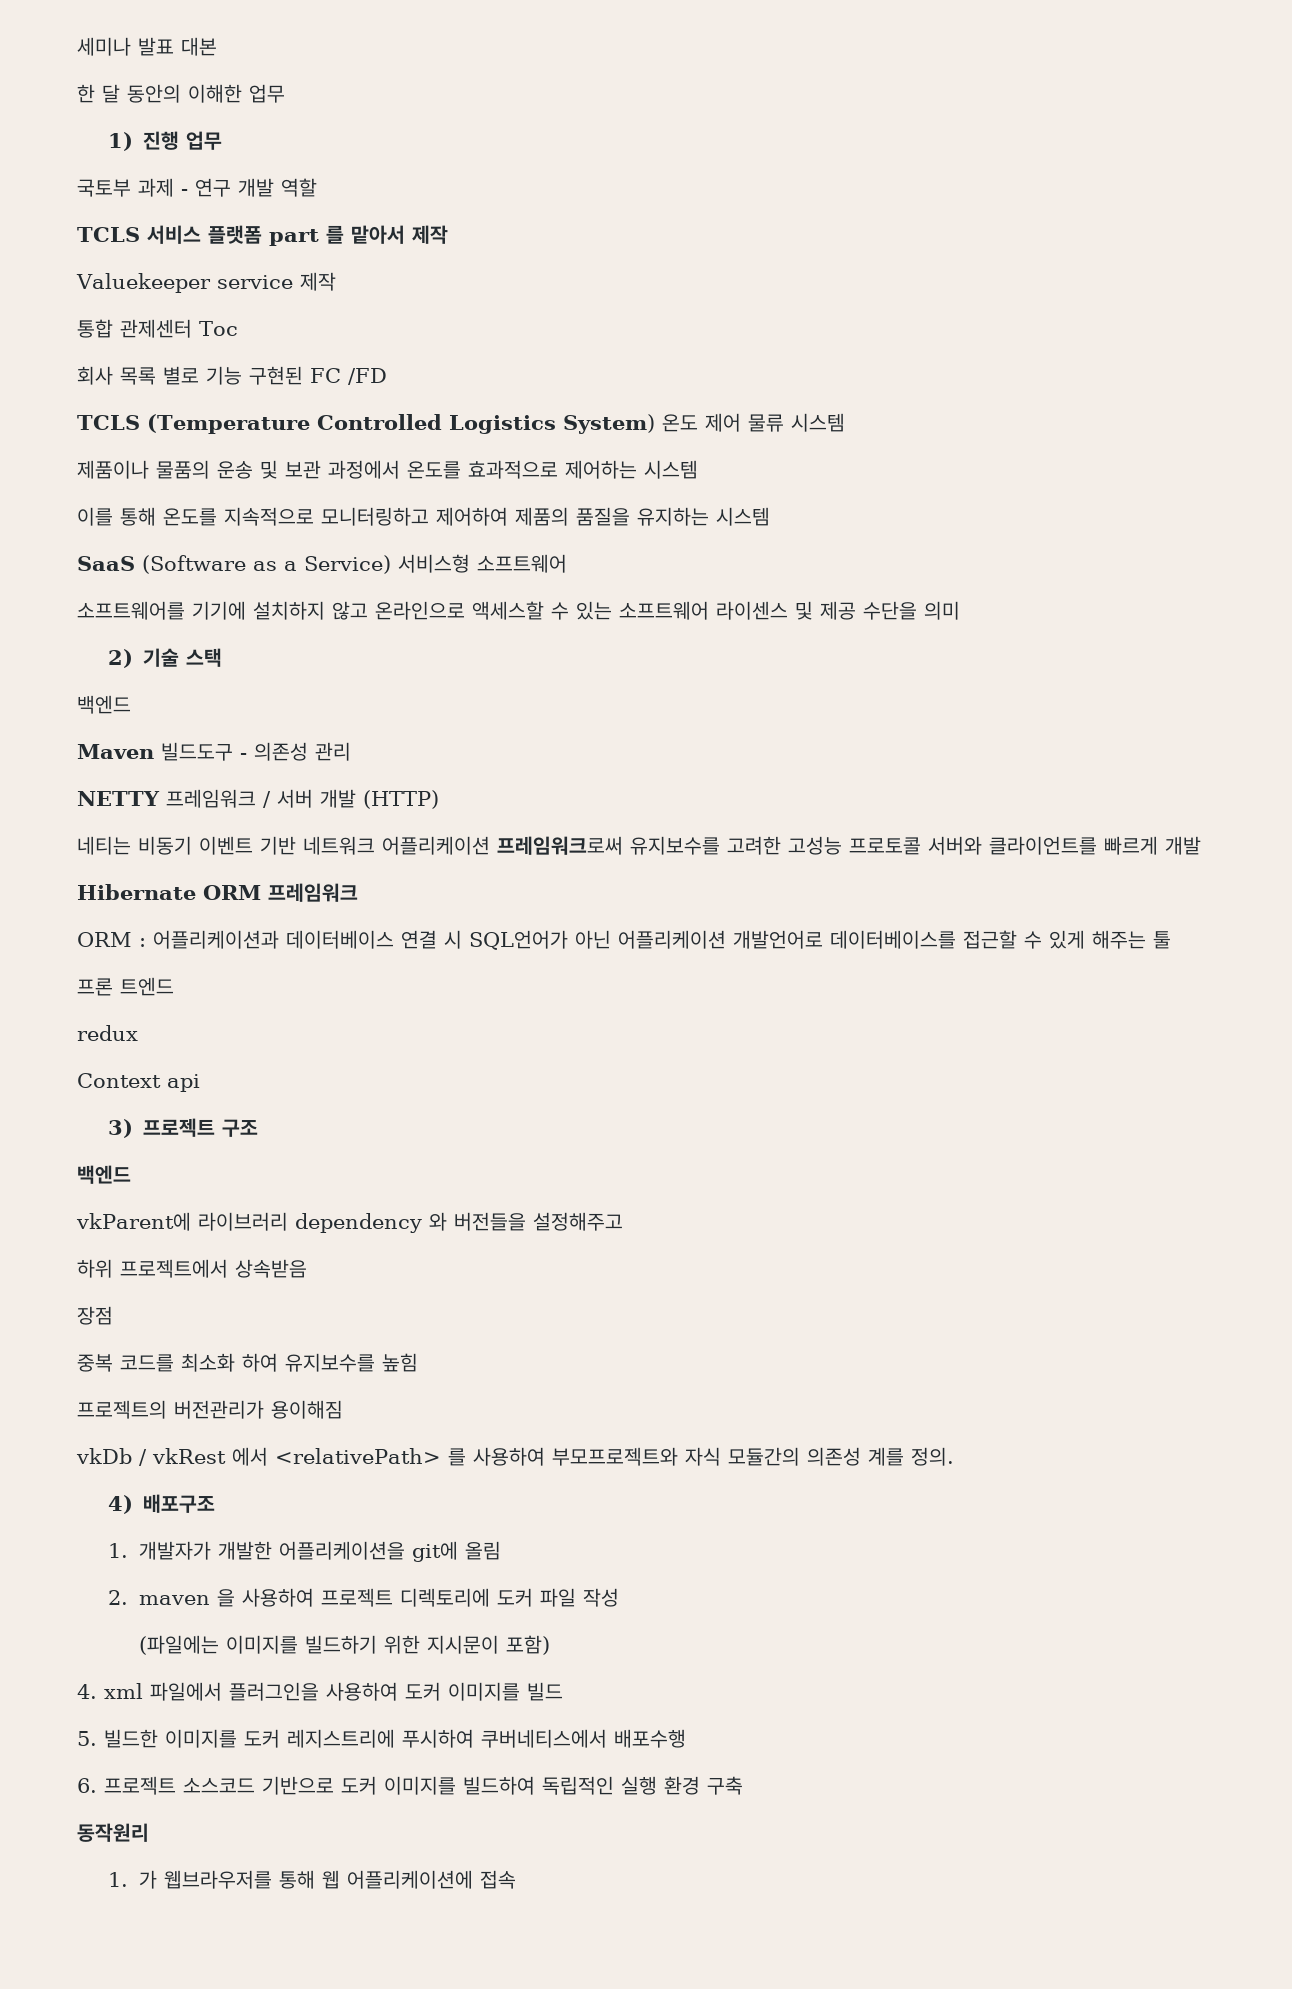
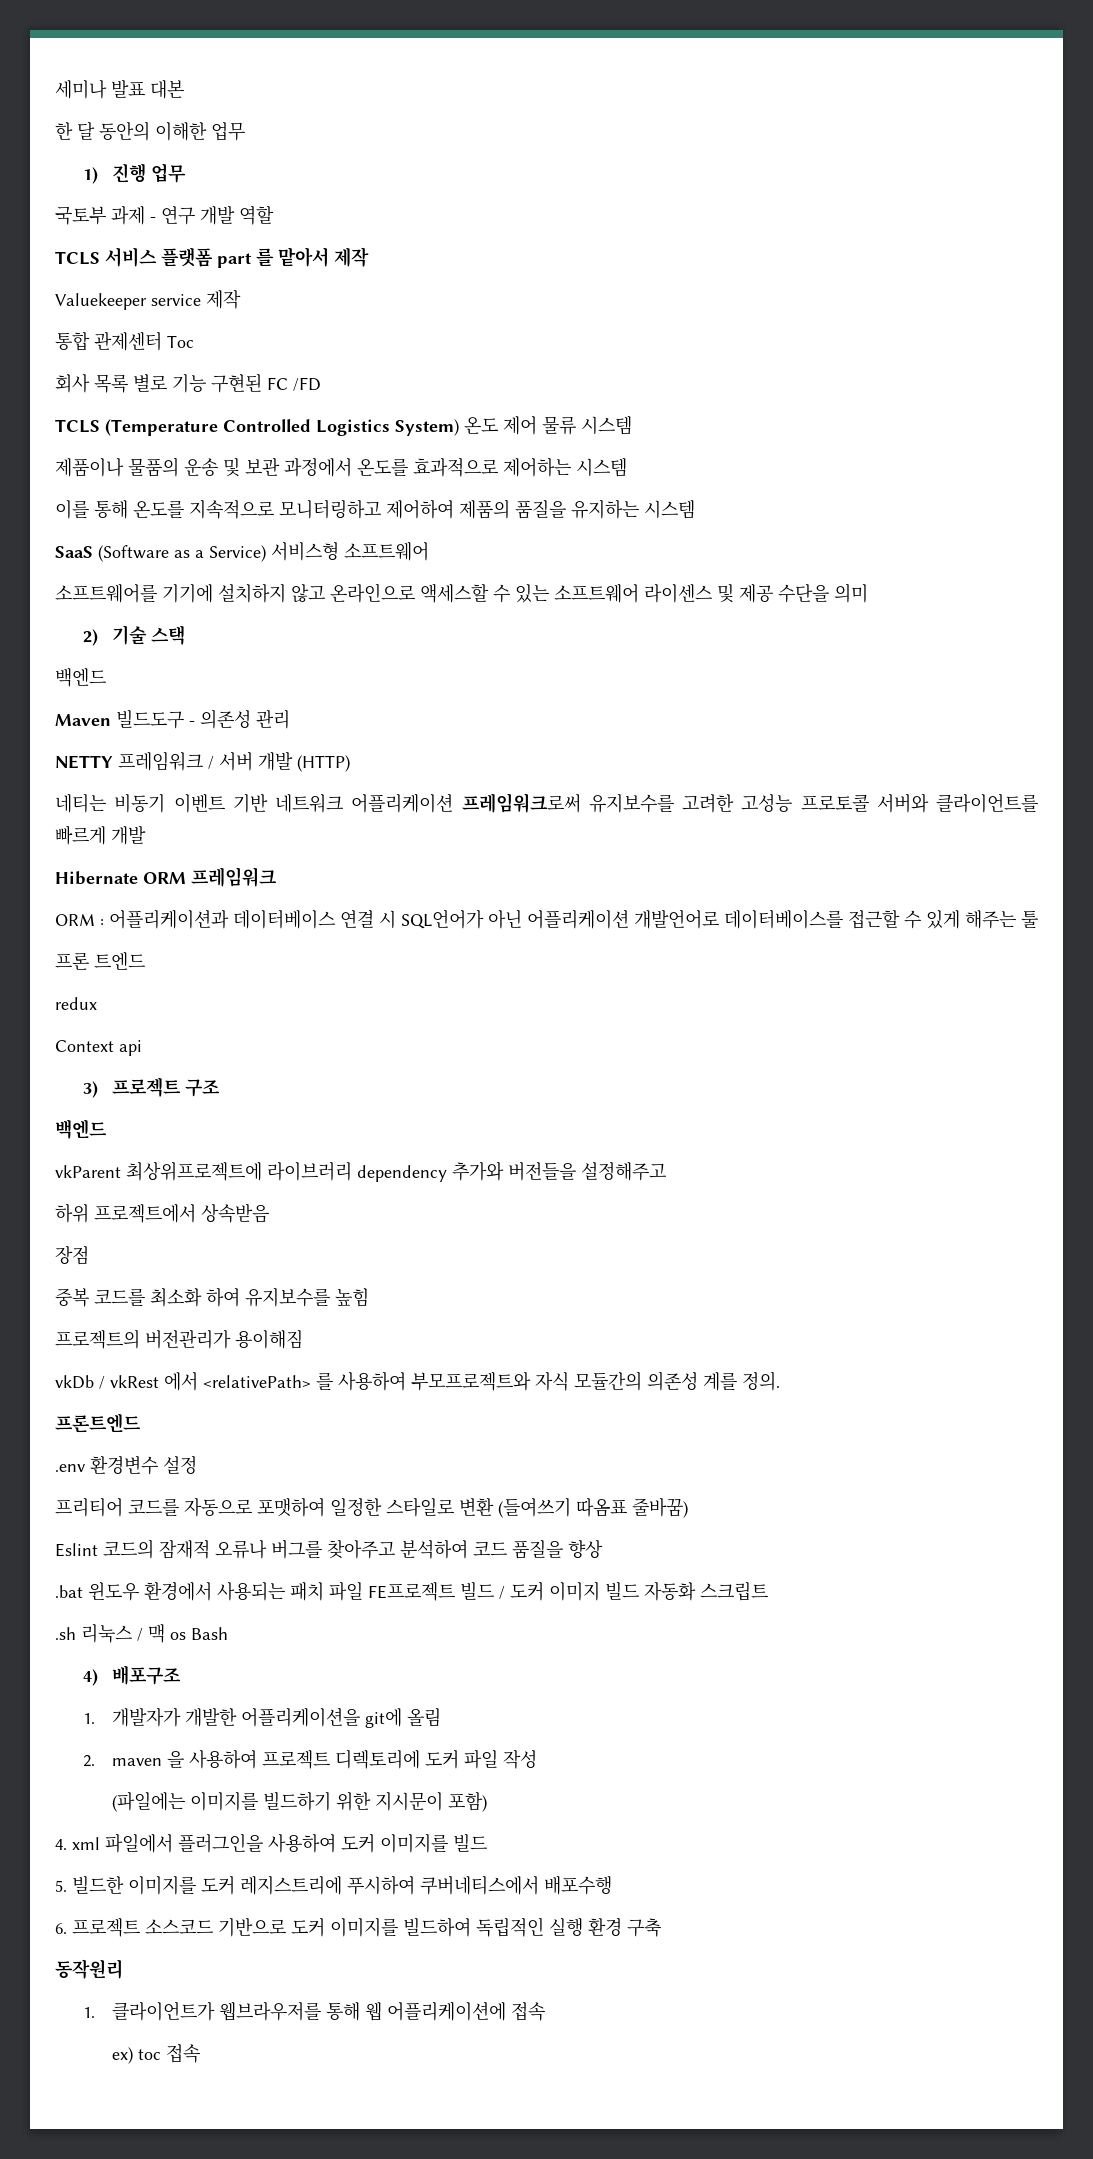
- vkParent에 라이브러리 dependency 와 버전들을 설정해주고
+ vkParent 최상위프로젝트에 라이브러리 dependency 추가와 버전들을 설정해주고
+ 프론트엔드
+ .env 환경변수 설정
+ 프리티어 코드를 자동으로 포맷하여 일정한 스타일로 변환 (들여쓰기 따옴표 줄바꿈)
+ Eslint 코드의 잠재적 오류나 버그를 찾아주고 분석하여 코드 품질을 향상
+ .bat 윈도우 환경에서 사용되는 패치 파일 FE프로젝트 빌드 / 도커 이미지 빌드 자동화 스크립트
+ .sh 리눅스 / 맥 os Bash
- 1. 가 웹브라우저를 통해 웹 어플리케이션에 접속
+ 1. 클라이언트가 웹브라우저를 통해 웹 어플리케이션에 접속
+ ex) toc 접속

